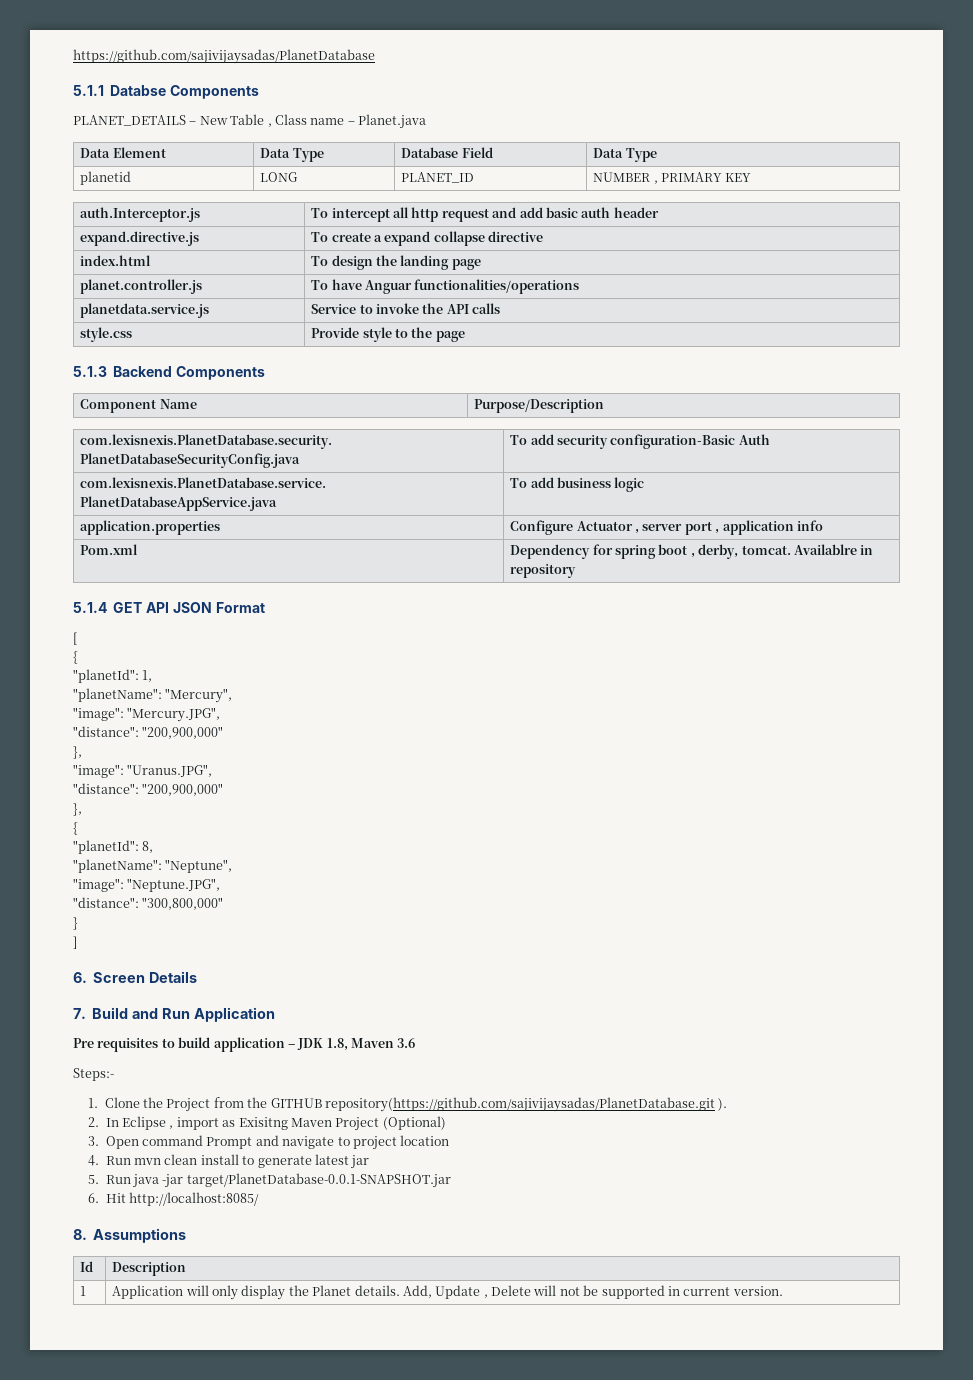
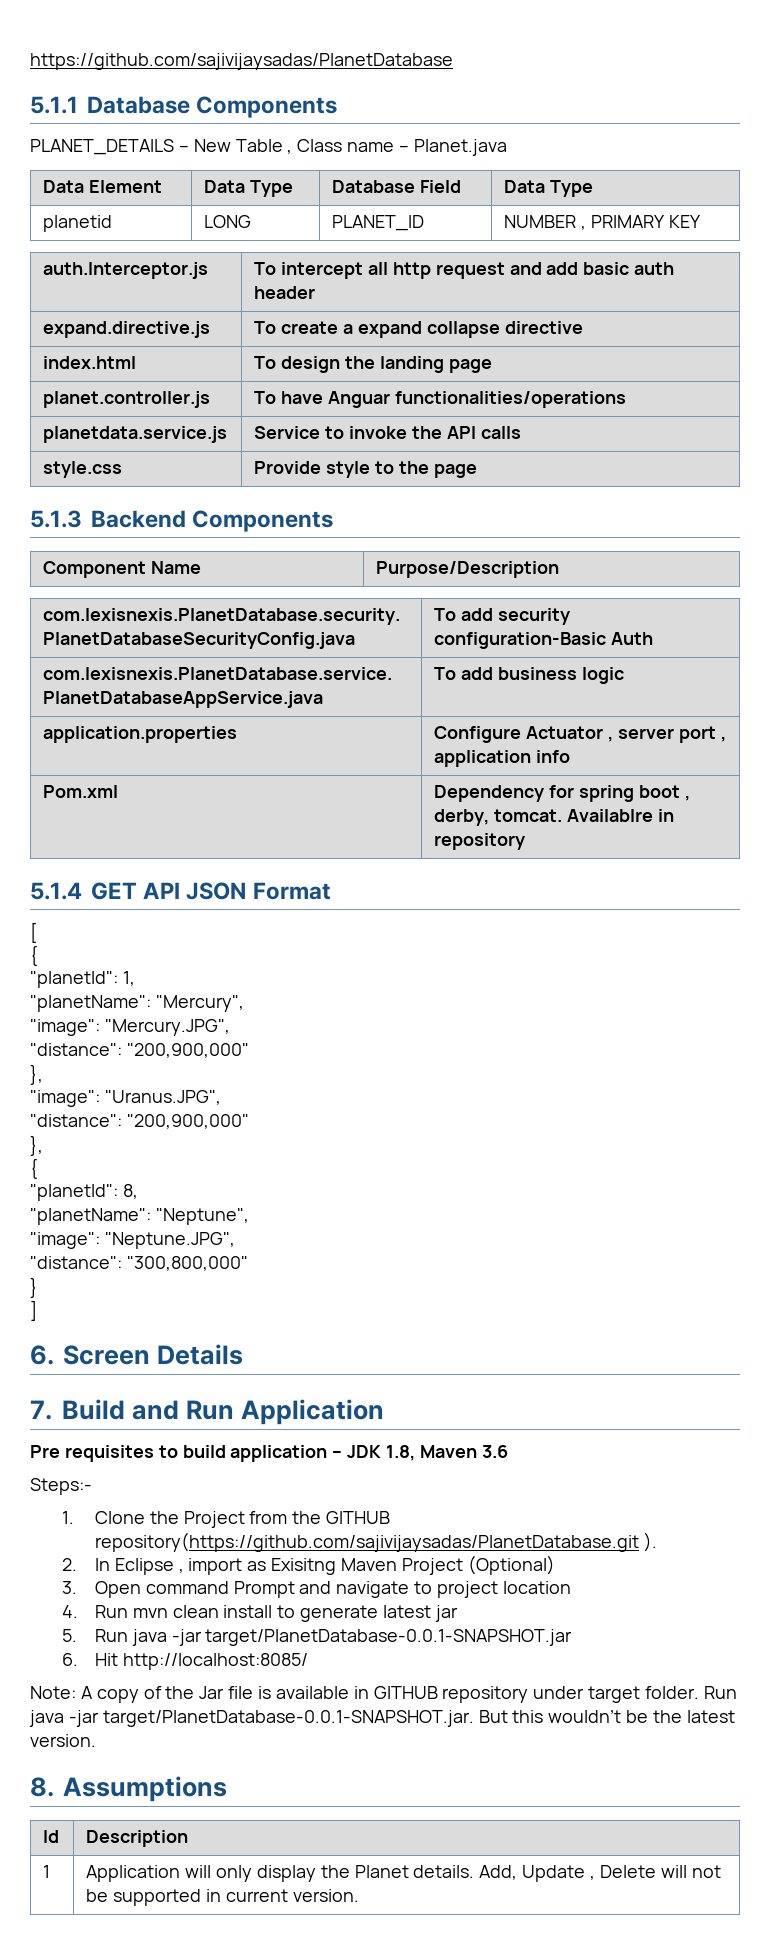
- 5.1.1 Databse Components
+ 5.1.1 Database Components
+ Note: A copy of the Jar file is available in GITHUB repository under target folder. Run java -jar target/PlanetDatabase-0.0.1-SNAPSHOT.jar. But this wouldn’t be the latest version.

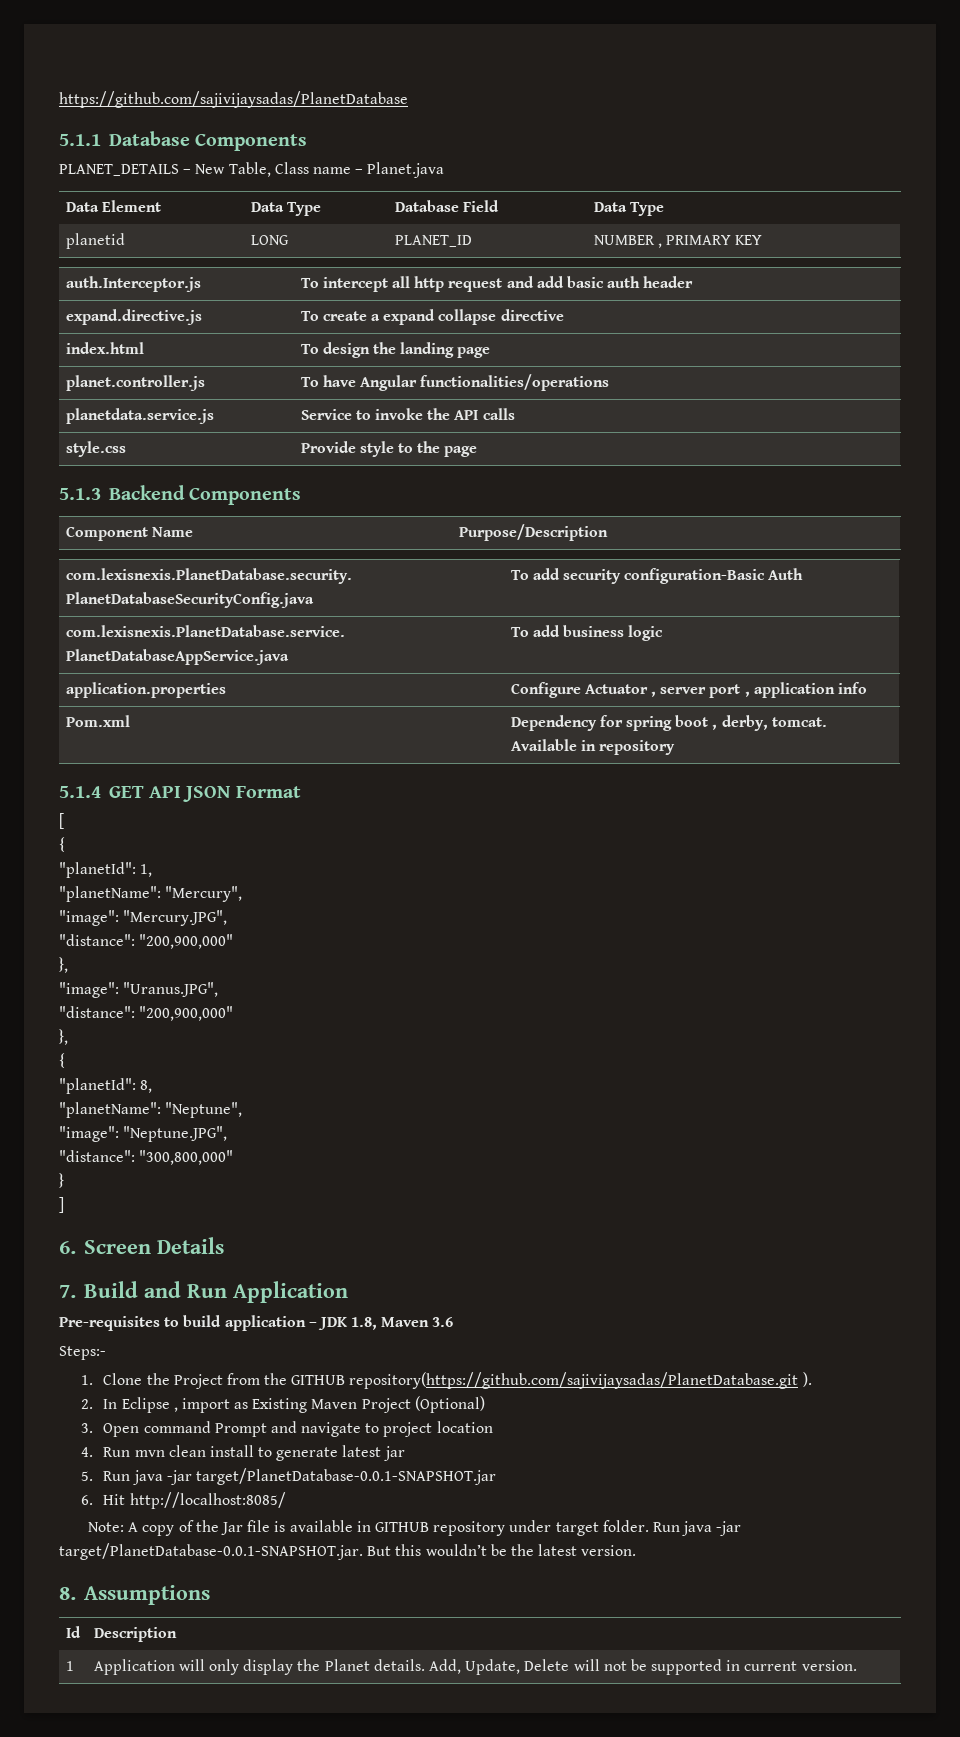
- PLANET_DETAILS – New Table , Class name – Planet.java
+ PLANET_DETAILS – New Table, Class name – Planet.java
- planet.controller.js | To have Anguar functionalities/operations
+ planet.controller.js | To have Angular functionalities/operations
- Pom.xml | Dependency for spring boot , derby, tomcat. Availablre in repository
+ Pom.xml | Dependency for spring boot , derby, tomcat. Available in repository
- Pre requisites to build application – JDK 1.8, Maven 3.6
+ Pre-requisites to build application – JDK 1.8, Maven 3.6
- 2. In Eclipse , import as Exisitng Maven Project (Optional)
+ 2. In Eclipse , import as Existing Maven Project (Optional)
- 1 | Application will only display the Planet details. Add, Update , Delete will not be supported in current version.
+ 1 | Application will only display the Planet details. Add, Update, Delete will not be supported in current version.

